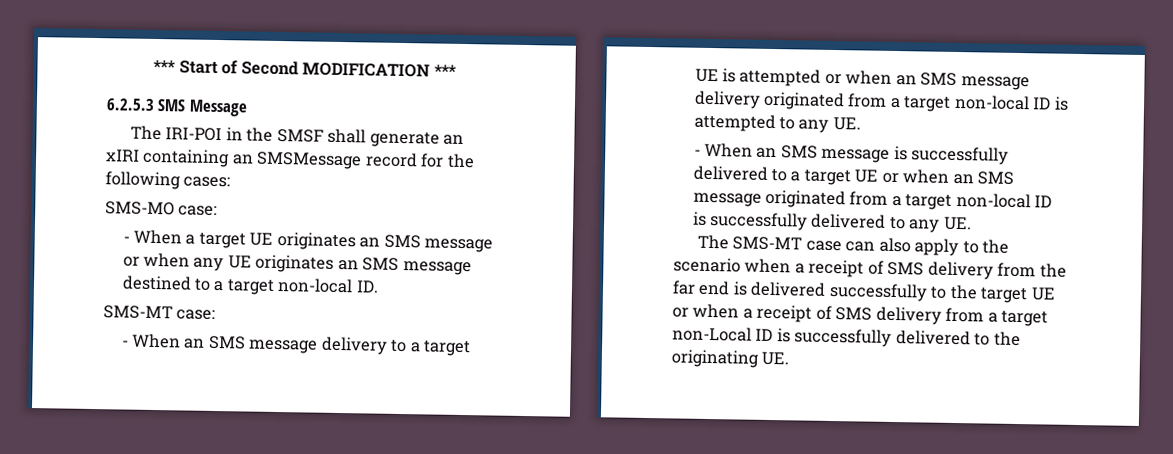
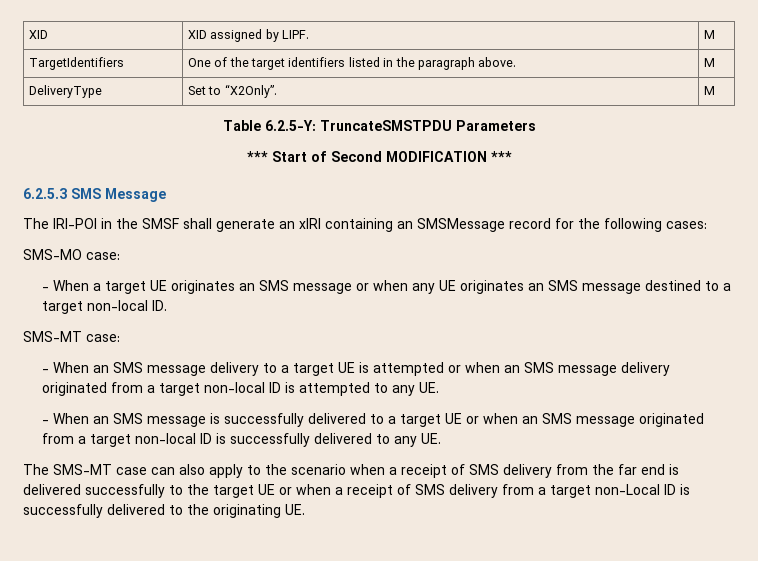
+ XID | XID assigned by LIPF. | M
+ TargetIdentifiers | One of the target identifiers listed in the paragraph above. | M
+ DeliveryType | Set to “X2Only”. | M
+ Table 6.2.5-Y: TruncateSMSTPDU Parameters

